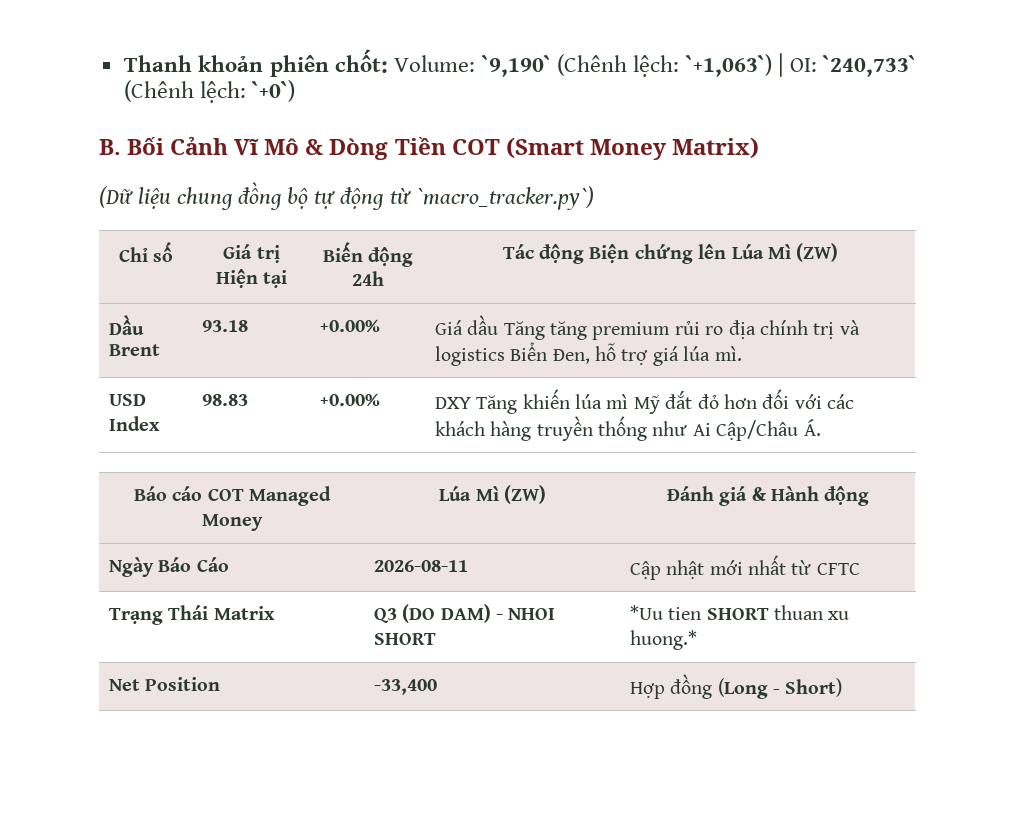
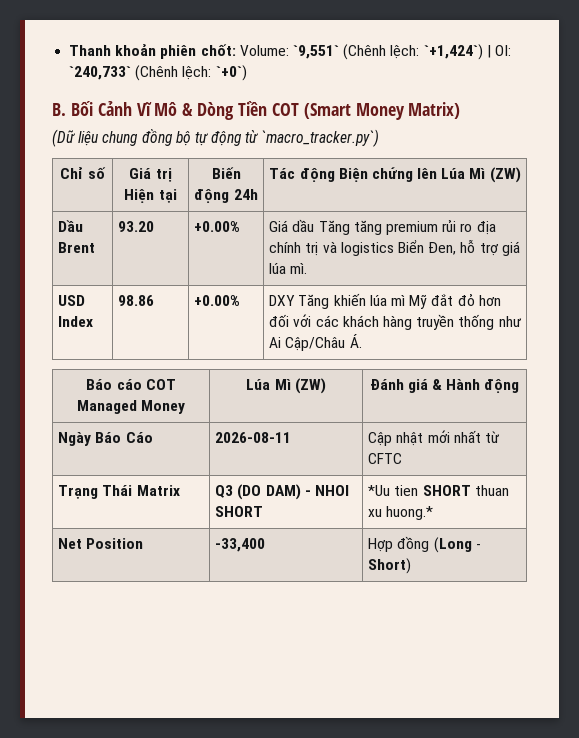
- Thanh khoản phiên chốt: Volume: `9,190` (Chênh lệch: `+1,063`) | OI: `240,733` (Chênh lệch: `+0`)
+ Thanh khoản phiên chốt: Volume: `9,551` (Chênh lệch: `+1,424`) | OI: `240,733` (Chênh lệch: `+0`)
- Dầu Brent | 93.18 | +0.00% | Giá dầu Tăng tăng premium rủi ro địa chính trị và logistics Biển Đen, hỗ trợ giá lúa mì.
+ Dầu Brent | 93.20 | +0.00% | Giá dầu Tăng tăng premium rủi ro địa chính trị và logistics Biển Đen, hỗ trợ giá lúa mì.
- USD Index | 98.83 | +0.00% | DXY Tăng khiến lúa mì Mỹ đắt đỏ hơn đối với các khách hàng truyền thống như Ai Cập/Châu Á.
+ USD Index | 98.86 | +0.00% | DXY Tăng khiến lúa mì Mỹ đắt đỏ hơn đối với các khách hàng truyền thống như Ai Cập/Châu Á.

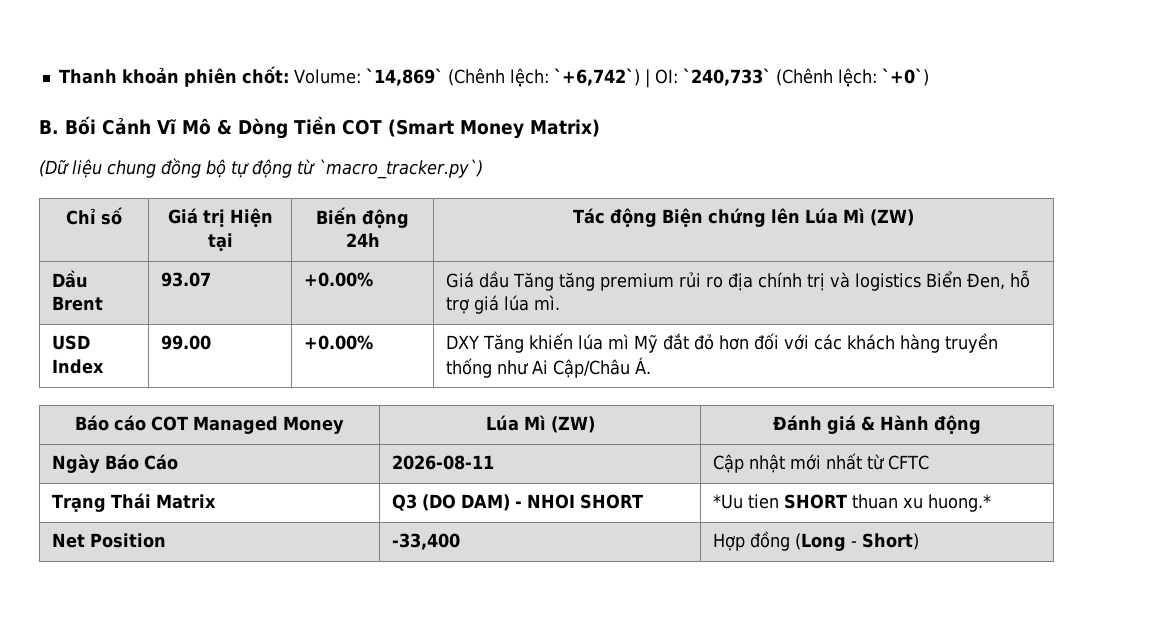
- Thanh khoản phiên chốt: Volume: `9,551` (Chênh lệch: `+1,424`) | OI: `240,733` (Chênh lệch: `+0`)
+ Thanh khoản phiên chốt: Volume: `14,869` (Chênh lệch: `+6,742`) | OI: `240,733` (Chênh lệch: `+0`)
- Dầu Brent | 93.20 | +0.00% | Giá dầu Tăng tăng premium rủi ro địa chính trị và logistics Biển Đen, hỗ trợ giá lúa mì.
+ Dầu Brent | 93.07 | +0.00% | Giá dầu Tăng tăng premium rủi ro địa chính trị và logistics Biển Đen, hỗ trợ giá lúa mì.
- USD Index | 98.86 | +0.00% | DXY Tăng khiến lúa mì Mỹ đắt đỏ hơn đối với các khách hàng truyền thống như Ai Cập/Châu Á.
+ USD Index | 99.00 | +0.00% | DXY Tăng khiến lúa mì Mỹ đắt đỏ hơn đối với các khách hàng truyền thống như Ai Cập/Châu Á.

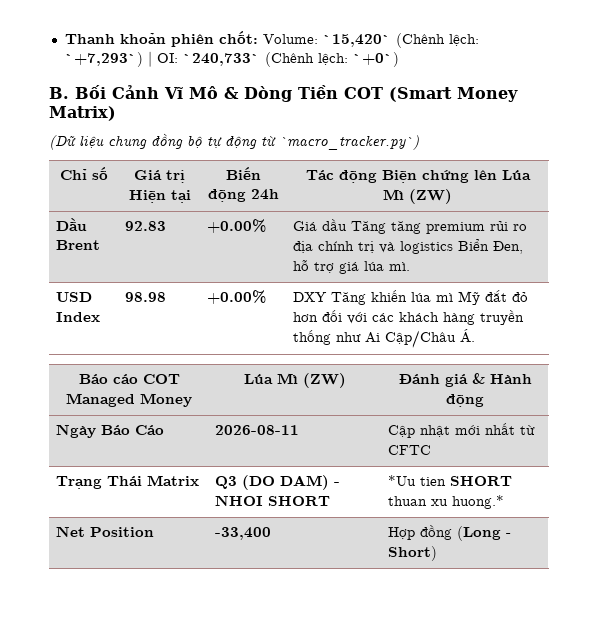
- Thanh khoản phiên chốt: Volume: `14,869` (Chênh lệch: `+6,742`) | OI: `240,733` (Chênh lệch: `+0`)
+ Thanh khoản phiên chốt: Volume: `15,420` (Chênh lệch: `+7,293`) | OI: `240,733` (Chênh lệch: `+0`)
- Dầu Brent | 93.07 | +0.00% | Giá dầu Tăng tăng premium rủi ro địa chính trị và logistics Biển Đen, hỗ trợ giá lúa mì.
+ Dầu Brent | 92.83 | +0.00% | Giá dầu Tăng tăng premium rủi ro địa chính trị và logistics Biển Đen, hỗ trợ giá lúa mì.
- USD Index | 99.00 | +0.00% | DXY Tăng khiến lúa mì Mỹ đắt đỏ hơn đối với các khách hàng truyền thống như Ai Cập/Châu Á.
+ USD Index | 98.98 | +0.00% | DXY Tăng khiến lúa mì Mỹ đắt đỏ hơn đối với các khách hàng truyền thống như Ai Cập/Châu Á.

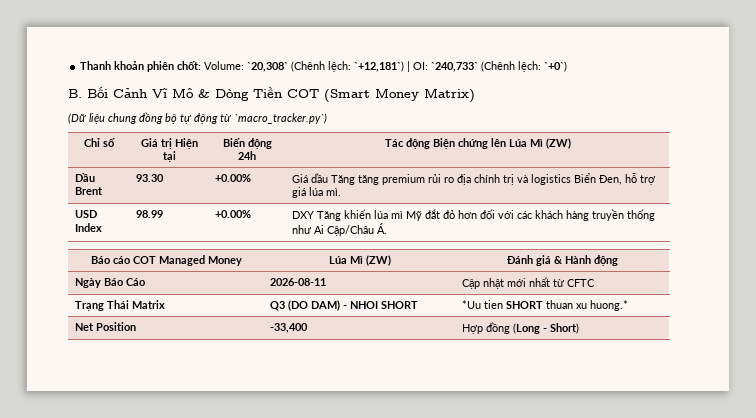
- Thanh khoản phiên chốt: Volume: `15,420` (Chênh lệch: `+7,293`) | OI: `240,733` (Chênh lệch: `+0`)
+ Thanh khoản phiên chốt: Volume: `20,308` (Chênh lệch: `+12,181`) | OI: `240,733` (Chênh lệch: `+0`)
- Dầu Brent | 92.83 | +0.00% | Giá dầu Tăng tăng premium rủi ro địa chính trị và logistics Biển Đen, hỗ trợ giá lúa mì.
+ Dầu Brent | 93.30 | +0.00% | Giá dầu Tăng tăng premium rủi ro địa chính trị và logistics Biển Đen, hỗ trợ giá lúa mì.
- USD Index | 98.98 | +0.00% | DXY Tăng khiến lúa mì Mỹ đắt đỏ hơn đối với các khách hàng truyền thống như Ai Cập/Châu Á.
+ USD Index | 98.99 | +0.00% | DXY Tăng khiến lúa mì Mỹ đắt đỏ hơn đối với các khách hàng truyền thống như Ai Cập/Châu Á.

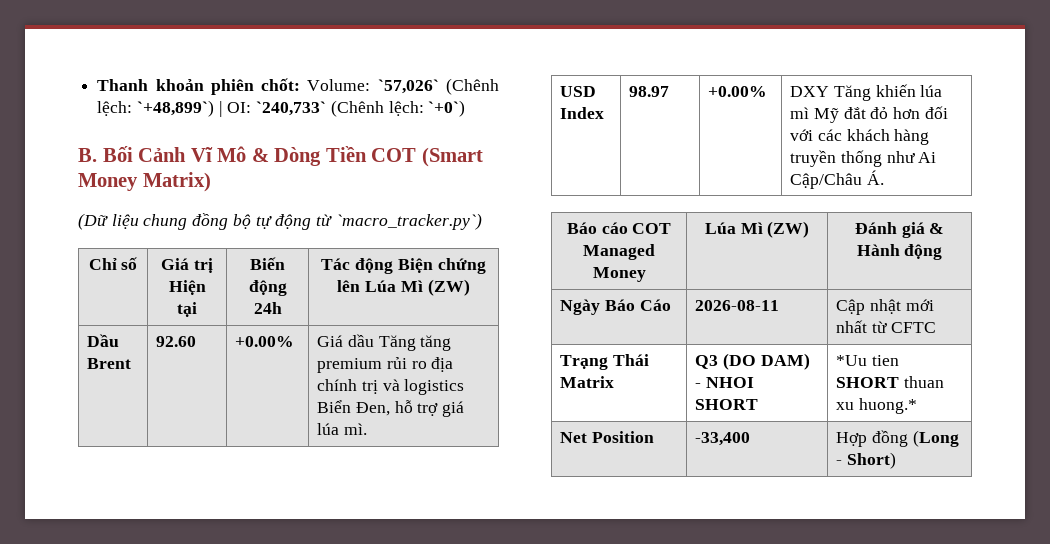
- Thanh khoản phiên chốt: Volume: `20,308` (Chênh lệch: `+12,181`) | OI: `240,733` (Chênh lệch: `+0`)
+ Thanh khoản phiên chốt: Volume: `57,026` (Chênh lệch: `+48,899`) | OI: `240,733` (Chênh lệch: `+0`)
- Dầu Brent | 93.30 | +0.00% | Giá dầu Tăng tăng premium rủi ro địa chính trị và logistics Biển Đen, hỗ trợ giá lúa mì.
+ Dầu Brent | 92.60 | +0.00% | Giá dầu Tăng tăng premium rủi ro địa chính trị và logistics Biển Đen, hỗ trợ giá lúa mì.
- USD Index | 98.99 | +0.00% | DXY Tăng khiến lúa mì Mỹ đắt đỏ hơn đối với các khách hàng truyền thống như Ai Cập/Châu Á.
+ USD Index | 98.97 | +0.00% | DXY Tăng khiến lúa mì Mỹ đắt đỏ hơn đối với các khách hàng truyền thống như Ai Cập/Châu Á.

